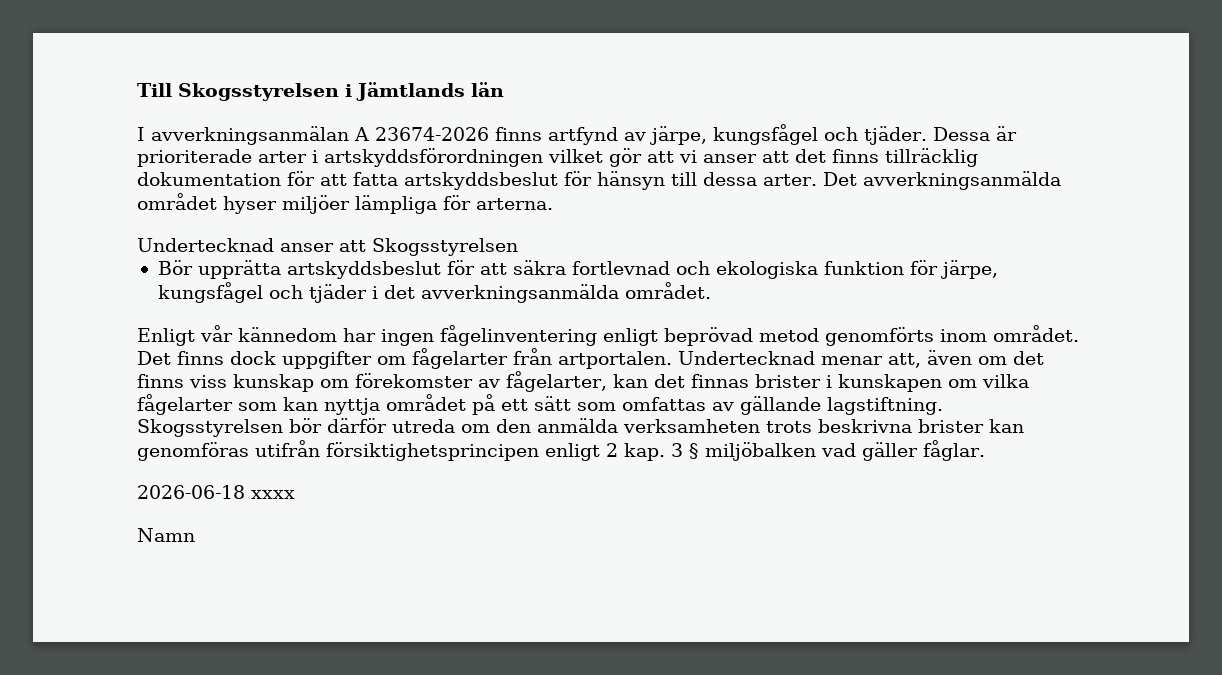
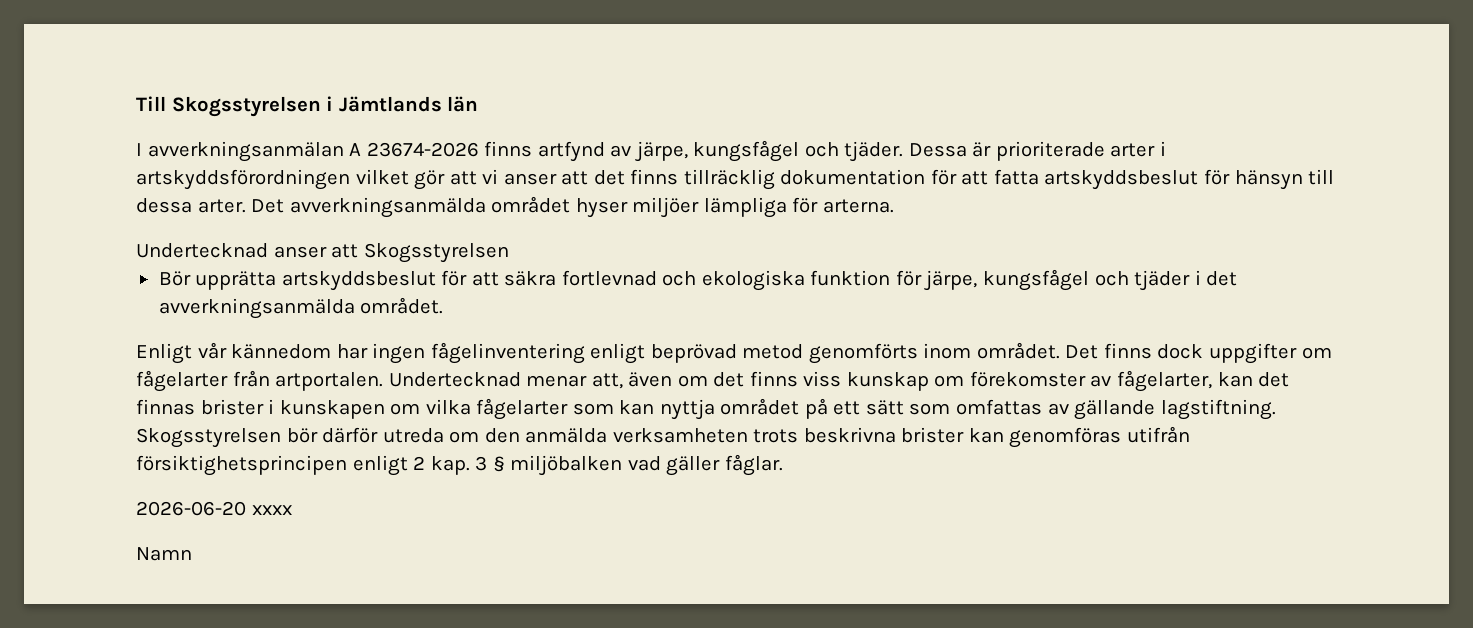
- 2026-06-18 xxxx
+ 2026-06-20 xxxx

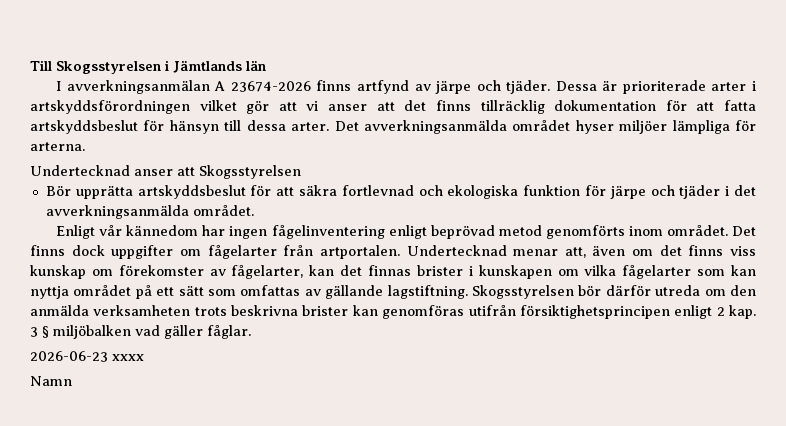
- I avverkningsanmälan A 23674-2026 finns artfynd av järpe, kungsfågel och tjäder.
+ I avverkningsanmälan A 23674-2026 finns artfynd av järpe och tjäder.
- Bör upprätta artskyddsbeslut för att säkra fortlevnad och ekologiska funktion för järpe, kungsfågel och tjäder i det avverkningsanmälda området.
+ Bör upprätta artskyddsbeslut för att säkra fortlevnad och ekologiska funktion för järpe och tjäder i det avverkningsanmälda området.
- 2026-06-20 xxxx
+ 2026-06-23 xxxx

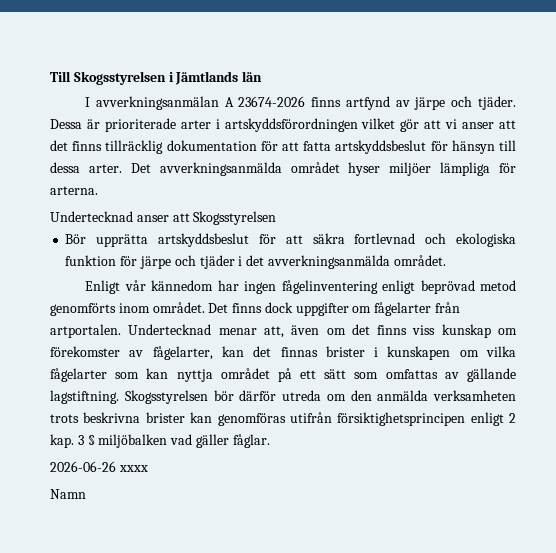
- 2026-06-23 xxxx
+ 2026-06-26 xxxx

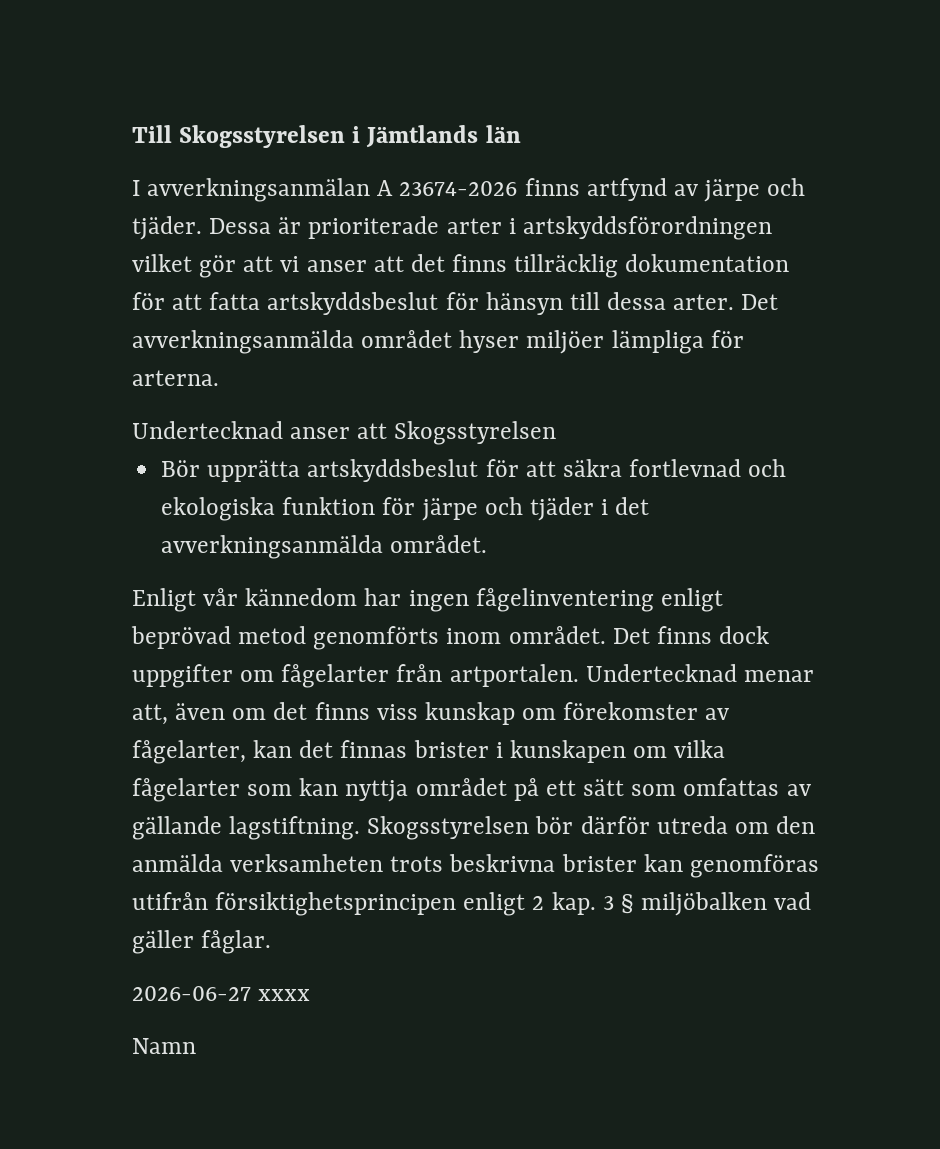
- 2026-06-26 xxxx
+ 2026-06-27 xxxx

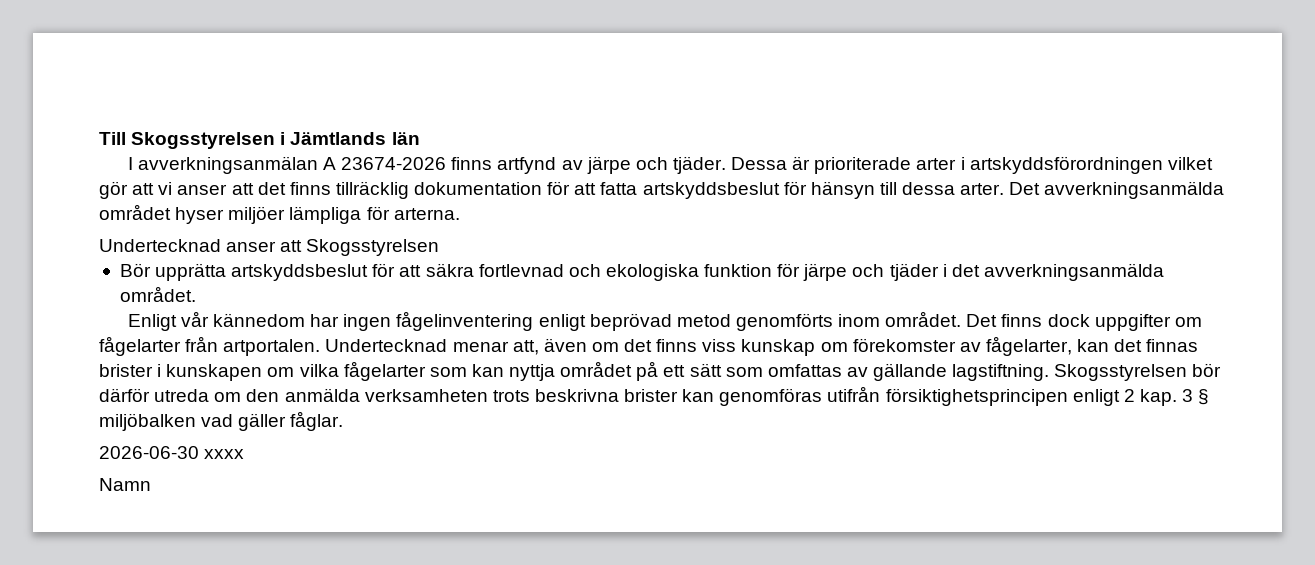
- 2026-06-27 xxxx
+ 2026-06-30 xxxx

